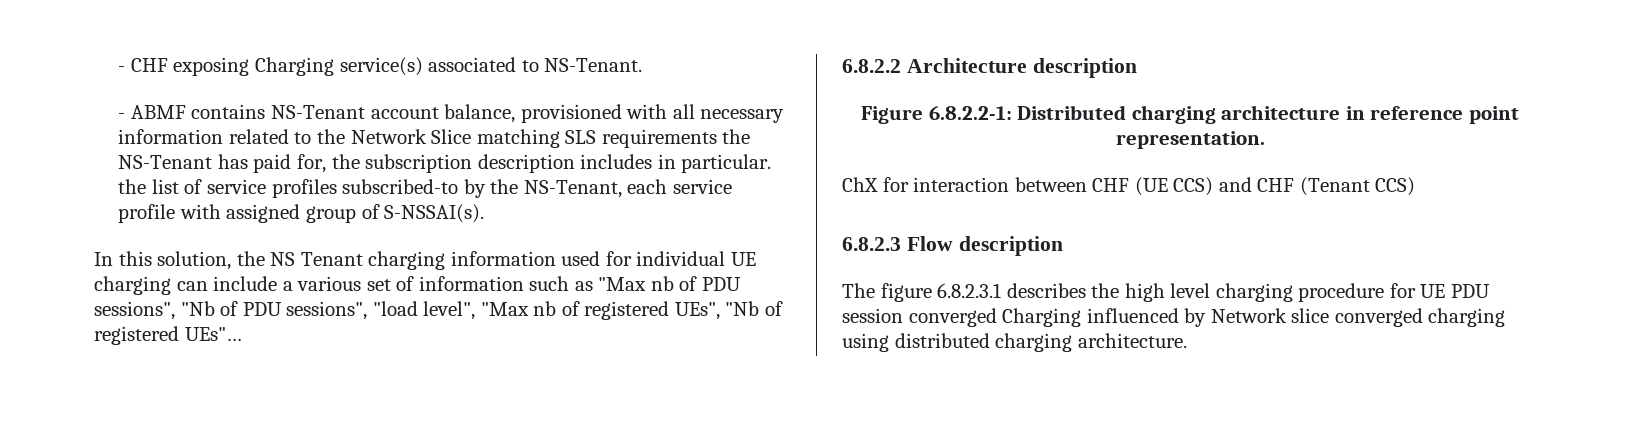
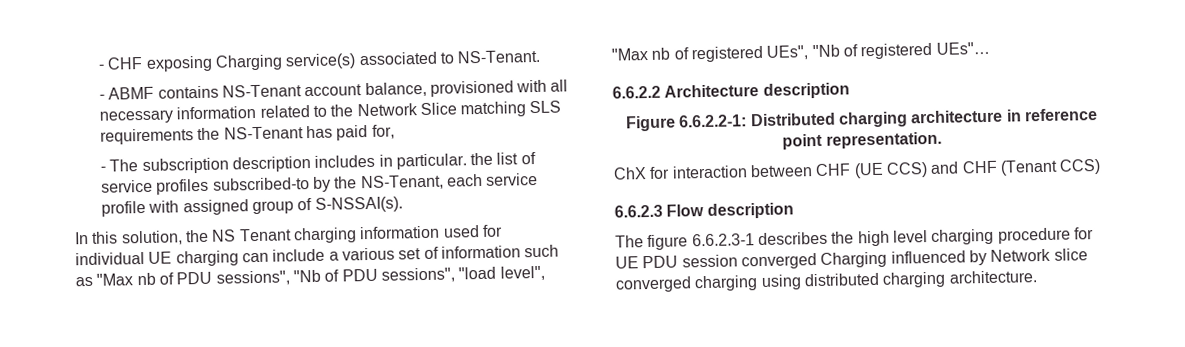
- - ABMF contains NS-Tenant account balance, provisioned with all necessary information related to the Network Slice matching SLS requirements the NS-Tenant has paid for, the subscription description includes in particular. the list of service profiles subscribed-to by the NS-Tenant, each service profile with assigned group of S-NSSAI(s).
+ - ABMF contains NS-Tenant account balance, provisioned with all necessary information related to the Network Slice matching SLS requirements the NS-Tenant has paid for,
+ - The subscription description includes in particular. the list of service profiles subscribed-to by the NS-Tenant, each service profile with assigned group of S-NSSAI(s).
- 6.8.2.2 Architecture description
+ 6.6.2.2 Architecture description
- Figure 6.8.2.2-1: Distributed charging architecture in reference point representation.
+ Figure 6.6.2.2-1: Distributed charging architecture in reference point representation.
- 6.8.2.3 Flow description
+ 6.6.2.3 Flow description
- The figure 6.8.2.3.1 describes the high level charging procedure for UE PDU session converged Charging influenced by Network slice converged charging using distributed charging architecture.
+ The figure 6.6.2.3-1 describes the high level charging procedure for UE PDU session converged Charging influenced by Network slice converged charging using distributed charging architecture.

